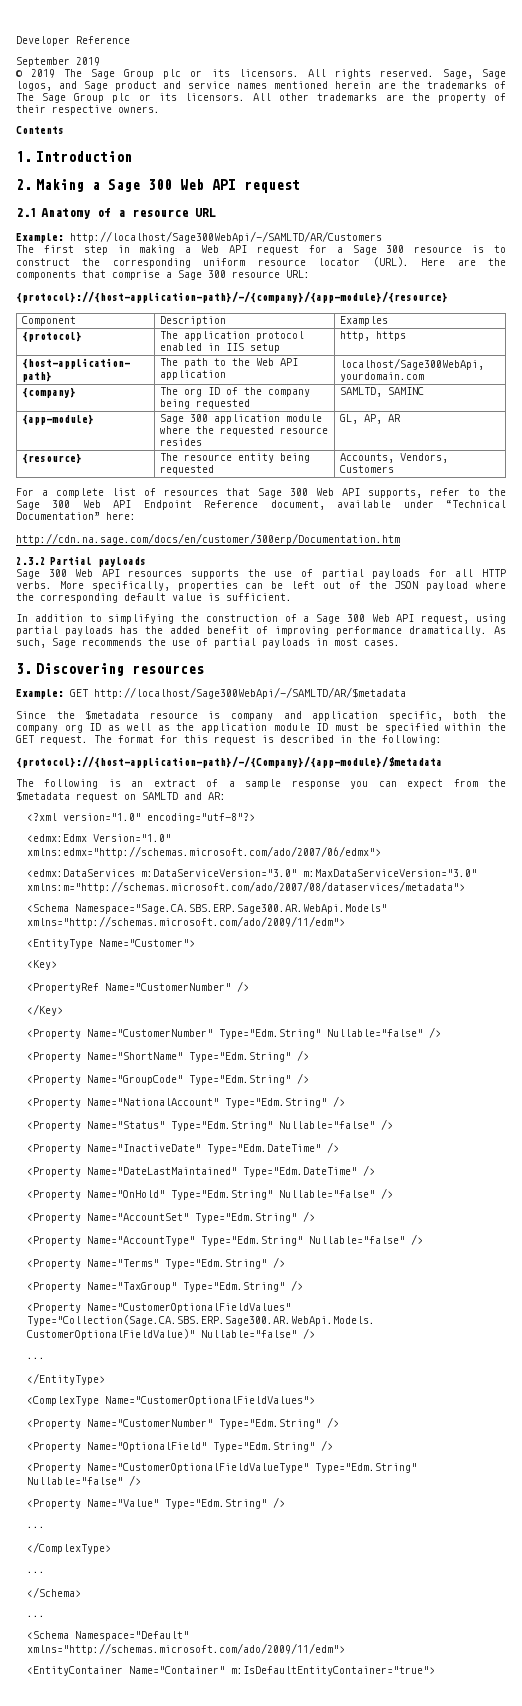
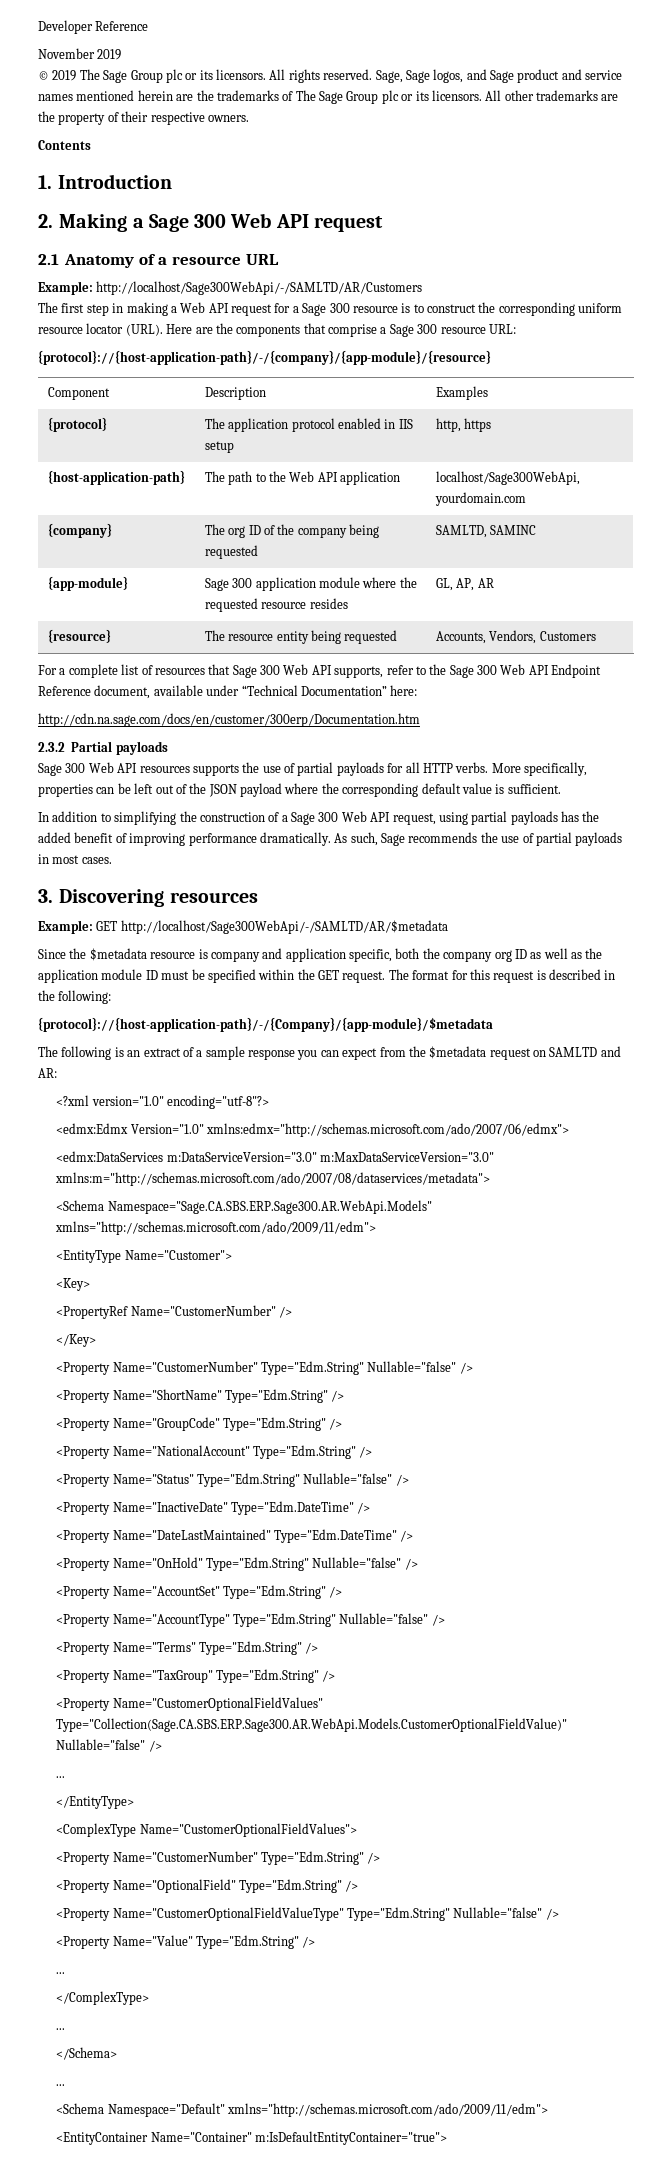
- September 2019
+ November 2019

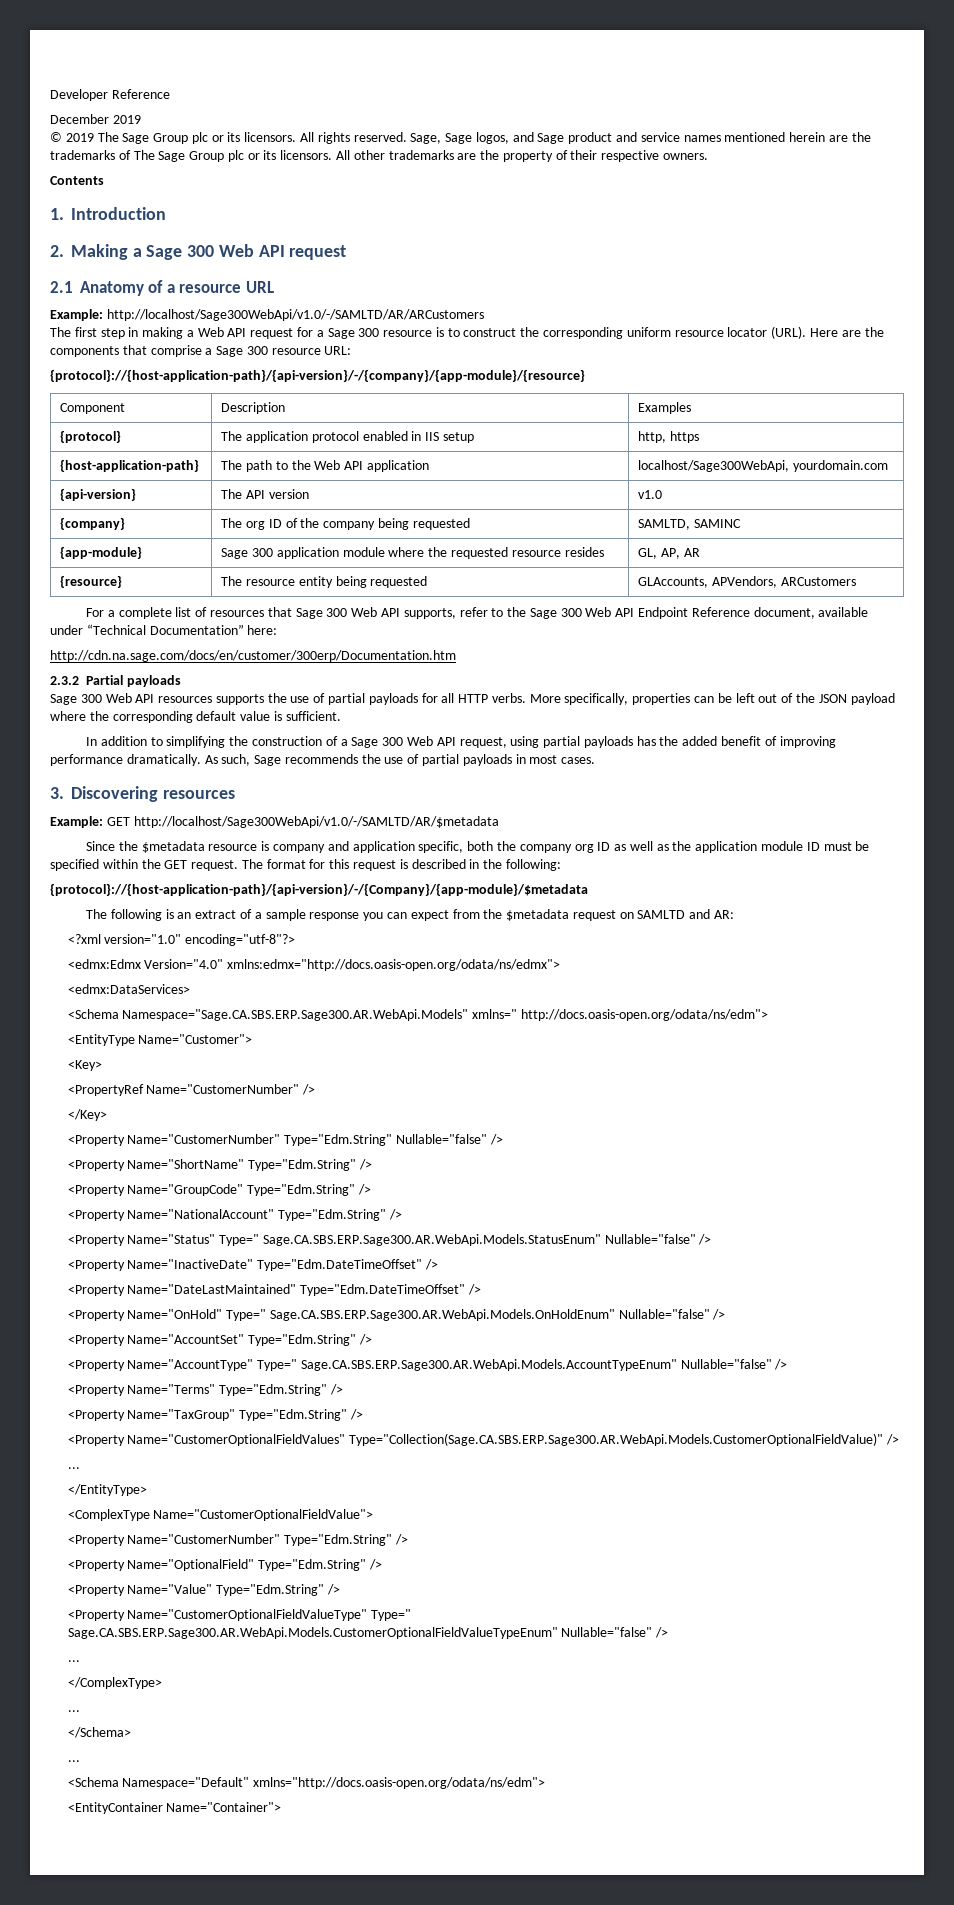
- November 2019
+ December 2019
- Example: http://localhost/Sage300WebApi/-/SAMLTD/AR/Customers
+ Example: http://localhost/Sage300WebApi/v1.0/-/SAMLTD/AR/ARCustomers
- {protocol}://{host-application-path}/-/{company}/{app-module}/{resource}
+ {protocol}://{host-application-path}/{api-version}/-/{company}/{app-module}/{resource}
+ {api-version} | The API version | v1.0
- {resource} | The resource entity being requested | Accounts, Vendors, Customers
+ {resource} | The resource entity being requested | GLAccounts, APVendors, ARCustomers
- Example: GET http://localhost/Sage300WebApi/-/SAMLTD/AR/$metadata
+ Example: GET http://localhost/Sage300WebApi/v1.0/-/SAMLTD/AR/$metadata
- {protocol}://{host-application-path}/-/{Company}/{app-module}/$metadata
+ {protocol}://{host-application-path}/{api-version}/-/{Company}/{app-module}/$metadata
- <edmx:Edmx Version="1.0" xmlns:edmx="http://schemas.microsoft.com/ado/2007/06/edmx">
- <edmx:DataServices m:DataServiceVersion="3.0" m:MaxDataServiceVersion="3.0" xmlns:m="http://schemas.microsoft.com/ado/2007/08/dataservices/metadata">
+ <edmx:Edmx Version="4.0" xmlns:edmx="http://docs.oasis-open.org/odata/ns/edmx">
+ <edmx:DataServices>
- <Schema Namespace="Sage.CA.SBS.ERP.Sage300.AR.WebApi.Models" xmlns="http://schemas.microsoft.com/ado/2009/11/edm">
+ <Schema Namespace="Sage.CA.SBS.ERP.Sage300.AR.WebApi.Models" xmlns=" http://docs.oasis-open.org/odata/ns/edm">
- <Property Name="Status" Type="Edm.String" Nullable="false" />
+ <Property Name="Status" Type=" Sage.CA.SBS.ERP.Sage300.AR.WebApi.Models.StatusEnum" Nullable="false" />
- <Property Name="InactiveDate" Type="Edm.DateTime" />
+ <Property Name="InactiveDate" Type="Edm.DateTimeOffset" />
- <Property Name="DateLastMaintained" Type="Edm.DateTime" />
+ <Property Name="DateLastMaintained" Type="Edm.DateTimeOffset" />
- <Property Name="OnHold" Type="Edm.String" Nullable="false" />
+ <Property Name="OnHold" Type=" Sage.CA.SBS.ERP.Sage300.AR.WebApi.Models.OnHoldEnum" Nullable="false" />
- <Property Name="AccountType" Type="Edm.String" Nullable="false" />
+ <Property Name="AccountType" Type=" Sage.CA.SBS.ERP.Sage300.AR.WebApi.Models.AccountTypeEnum" Nullable="false" />
- <Property Name="CustomerOptionalFieldValues" Type="Collection(Sage.CA.SBS.ERP.Sage300.AR.WebApi.Models.CustomerOptionalFieldValue)" Nullable="false" />
+ <Property Name="CustomerOptionalFieldValues" Type="Collection(Sage.CA.SBS.ERP.Sage300.AR.WebApi.Models.CustomerOptionalFieldValue)" />
- <ComplexType Name="CustomerOptionalFieldValues">
+ <ComplexType Name="CustomerOptionalFieldValue">
- <Property Name="CustomerOptionalFieldValueType" Type="Edm.String" Nullable="false" />
  <Property Name="Value" Type="Edm.String" />
+ <Property Name="CustomerOptionalFieldValueType" Type=" Sage.CA.SBS.ERP.Sage300.AR.WebApi.Models.CustomerOptionalFieldValueTypeEnum" Nullable="false" />
- <Schema Namespace="Default" xmlns="http://schemas.microsoft.com/ado/2009/11/edm">
+ <Schema Namespace="Default" xmlns="http://docs.oasis-open.org/odata/ns/edm">
- <EntityContainer Name="Container" m:IsDefaultEntityContainer="true">
+ <EntityContainer Name="Container">

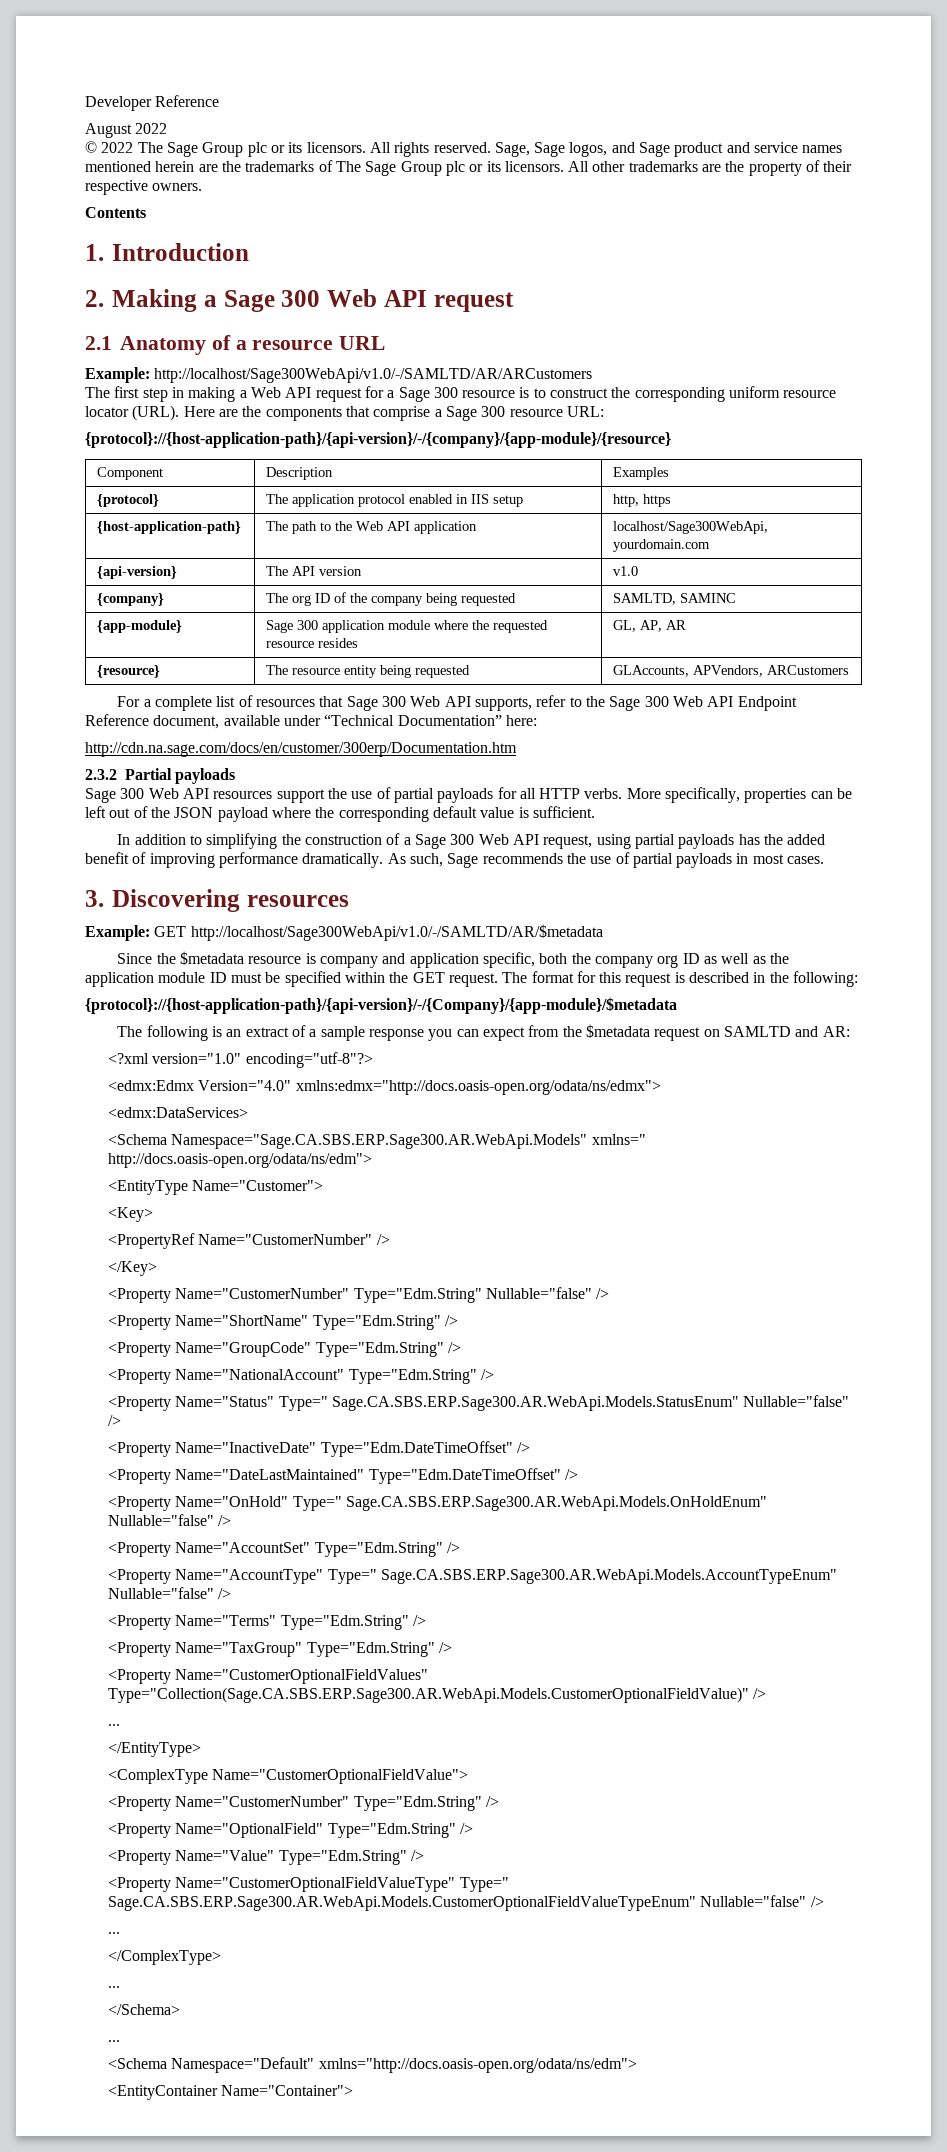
- December 2019
+ August 2022
- © 2019 The Sage Group plc or its licensors.
+ © 2022 The Sage Group plc or its licensors.
- Sage 300 Web API resources supports the use of partial payloads for all HTTP verbs.
+ Sage 300 Web API resources support the use of partial payloads for all HTTP verbs.

